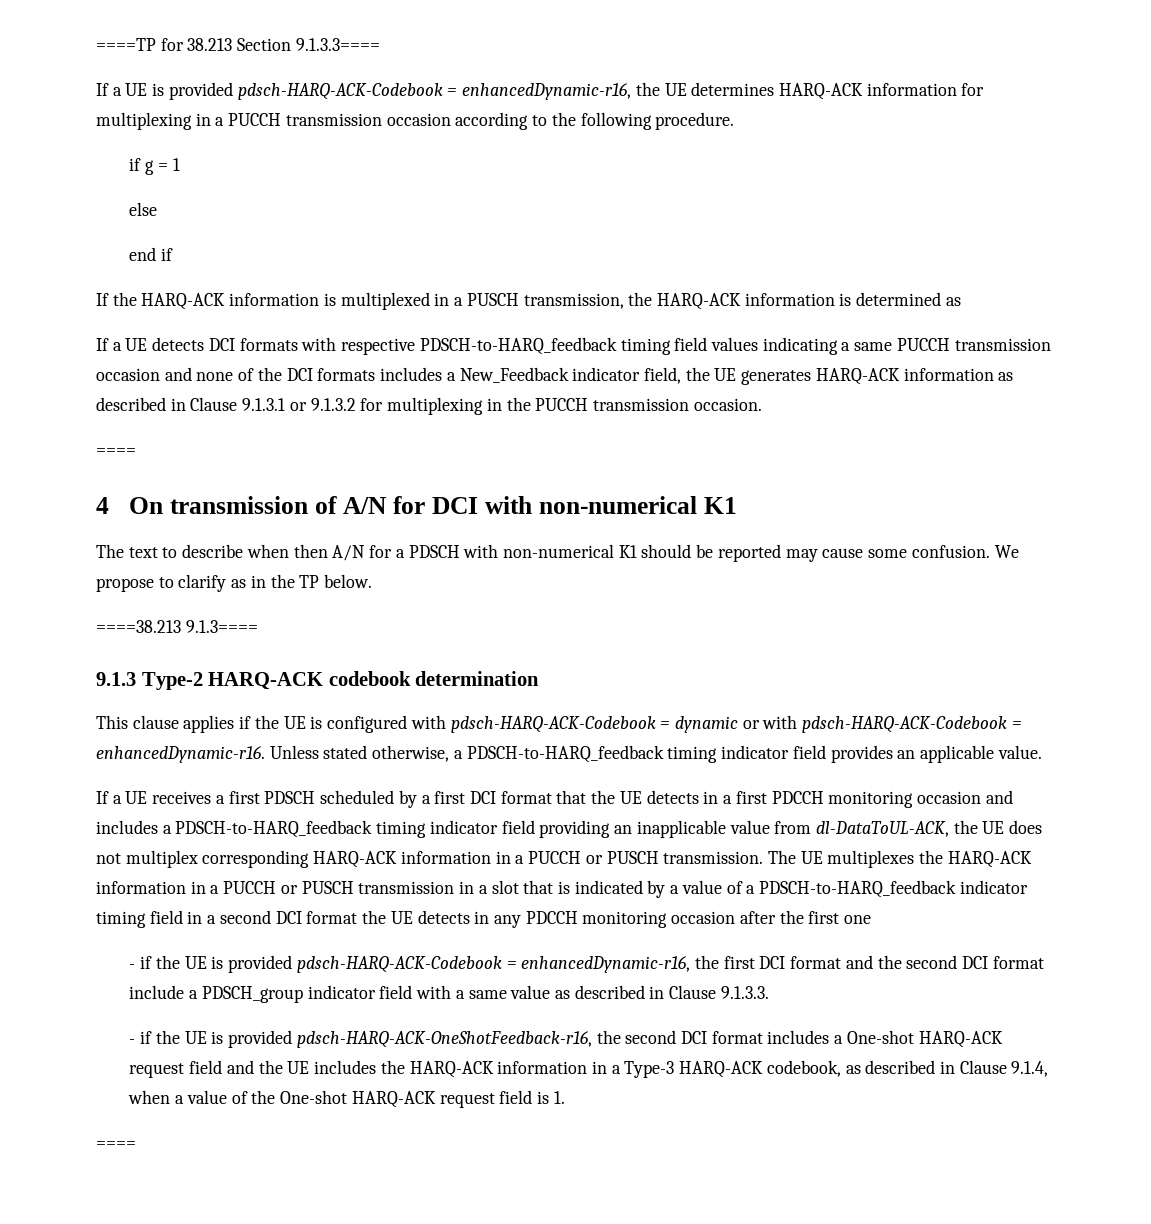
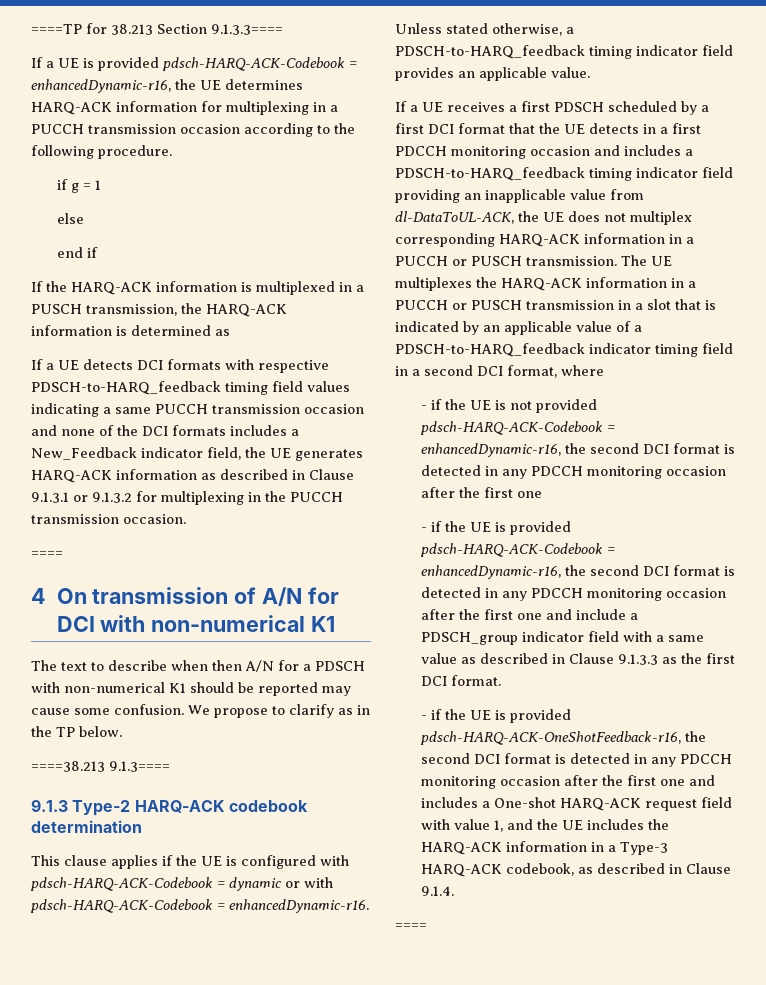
- The UE multiplexes the HARQ-ACK information in a PUCCH or PUSCH transmission in a slot that is indicated by a value of a PDSCH-to-HARQ_feedback indicator timing field in a second DCI format the UE detects in any PDCCH monitoring occasion after the first one
+ The UE multiplexes the HARQ-ACK information in a PUCCH or PUSCH transmission in a slot that is indicated by an applicable value of a PDSCH-to-HARQ_feedback indicator timing field in a second DCI format, where
+ - if the UE is not provided pdsch-HARQ-ACK-Codebook = enhancedDynamic-r16, the second DCI format is detected in any PDCCH monitoring occasion after the first one
- - if the UE is provided pdsch-HARQ-ACK-Codebook = enhancedDynamic-r16, the first DCI format and the second DCI format include a PDSCH_group indicator field with a same value as described in Clause 9.1.3.3.
+ - if the UE is provided pdsch-HARQ-ACK-Codebook = enhancedDynamic-r16, the second DCI format is detected in any PDCCH monitoring occasion after the first one and include a PDSCH_group indicator field with a same value as described in Clause 9.1.3.3 as the first DCI format.
- - if the UE is provided pdsch-HARQ-ACK-OneShotFeedback-r16, the second DCI format includes a One-shot HARQ-ACK request field and the UE includes the HARQ-ACK information in a Type-3 HARQ-ACK codebook, as described in Clause 9.1.4, when a value of the One-shot HARQ-ACK request field is 1.
+ - if the UE is provided pdsch-HARQ-ACK-OneShotFeedback-r16, the second DCI format is detected in any PDCCH monitoring occasion after the first one and includes a One-shot HARQ-ACK request field with value 1, and the UE includes the HARQ-ACK information in a Type-3 HARQ-ACK codebook, as described in Clause 9.1.4.

